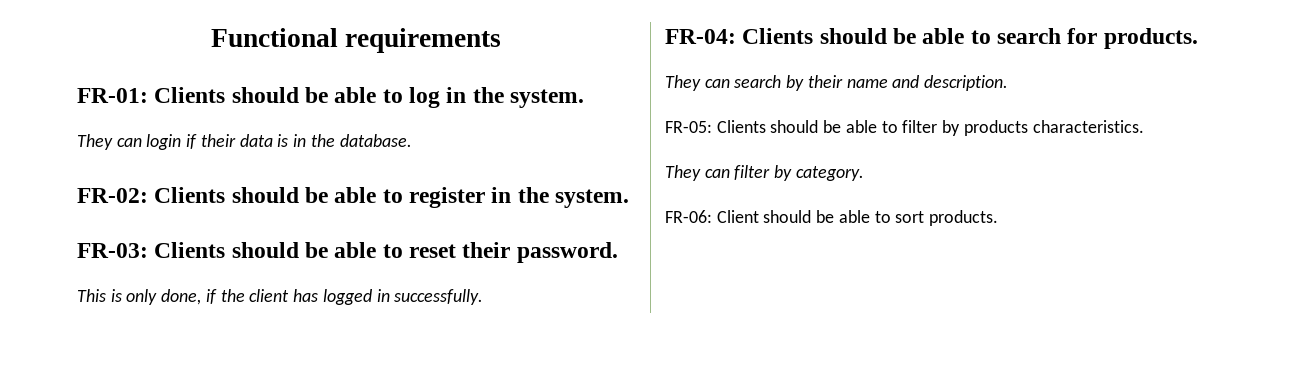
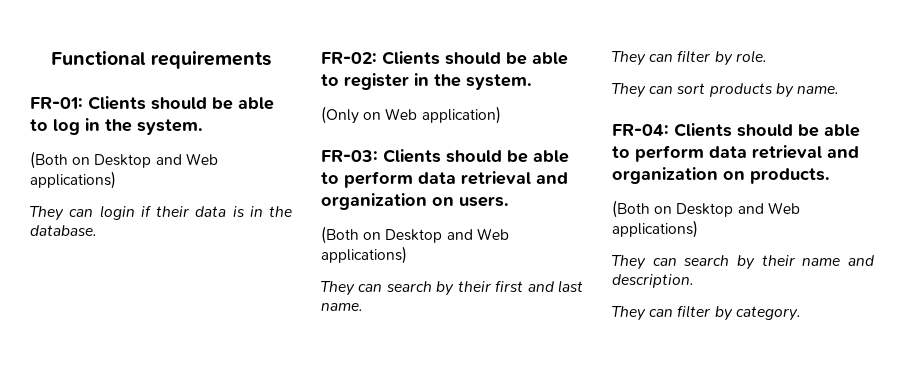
  FR-01: Clients should be able to log in the system.
+ (Both on Desktop and Web applications)
+ (Only on Web application)
- FR-03: Clients should be able to reset their password.
- This is only done, if the client has logged in successfully.
+ FR-03: Clients should be able to perform data retrieval and organization on users.
+ (Both on Desktop and Web applications)
+ They can search by their first and last name.
+ They can filter by role.
+ They can sort products by name.
- FR-04: Clients should be able to search for products.
+ FR-04: Clients should be able to perform data retrieval and organization on products.
+ (Both on Desktop and Web applications)
- FR-05: Clients should be able to filter by products characteristics.
- FR-06: Client should be able to sort products.

